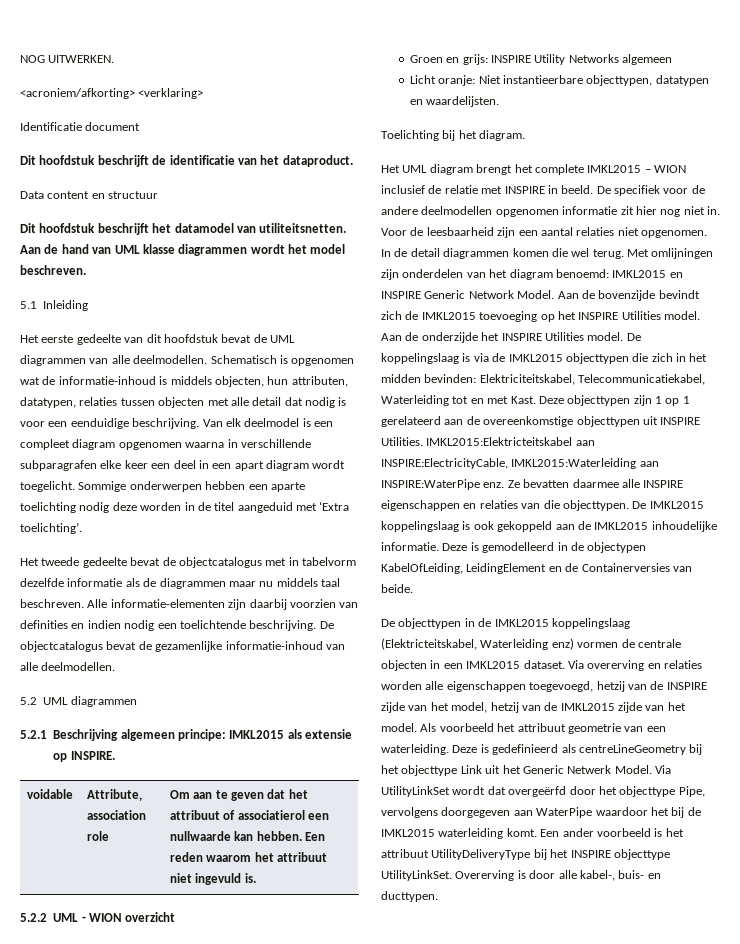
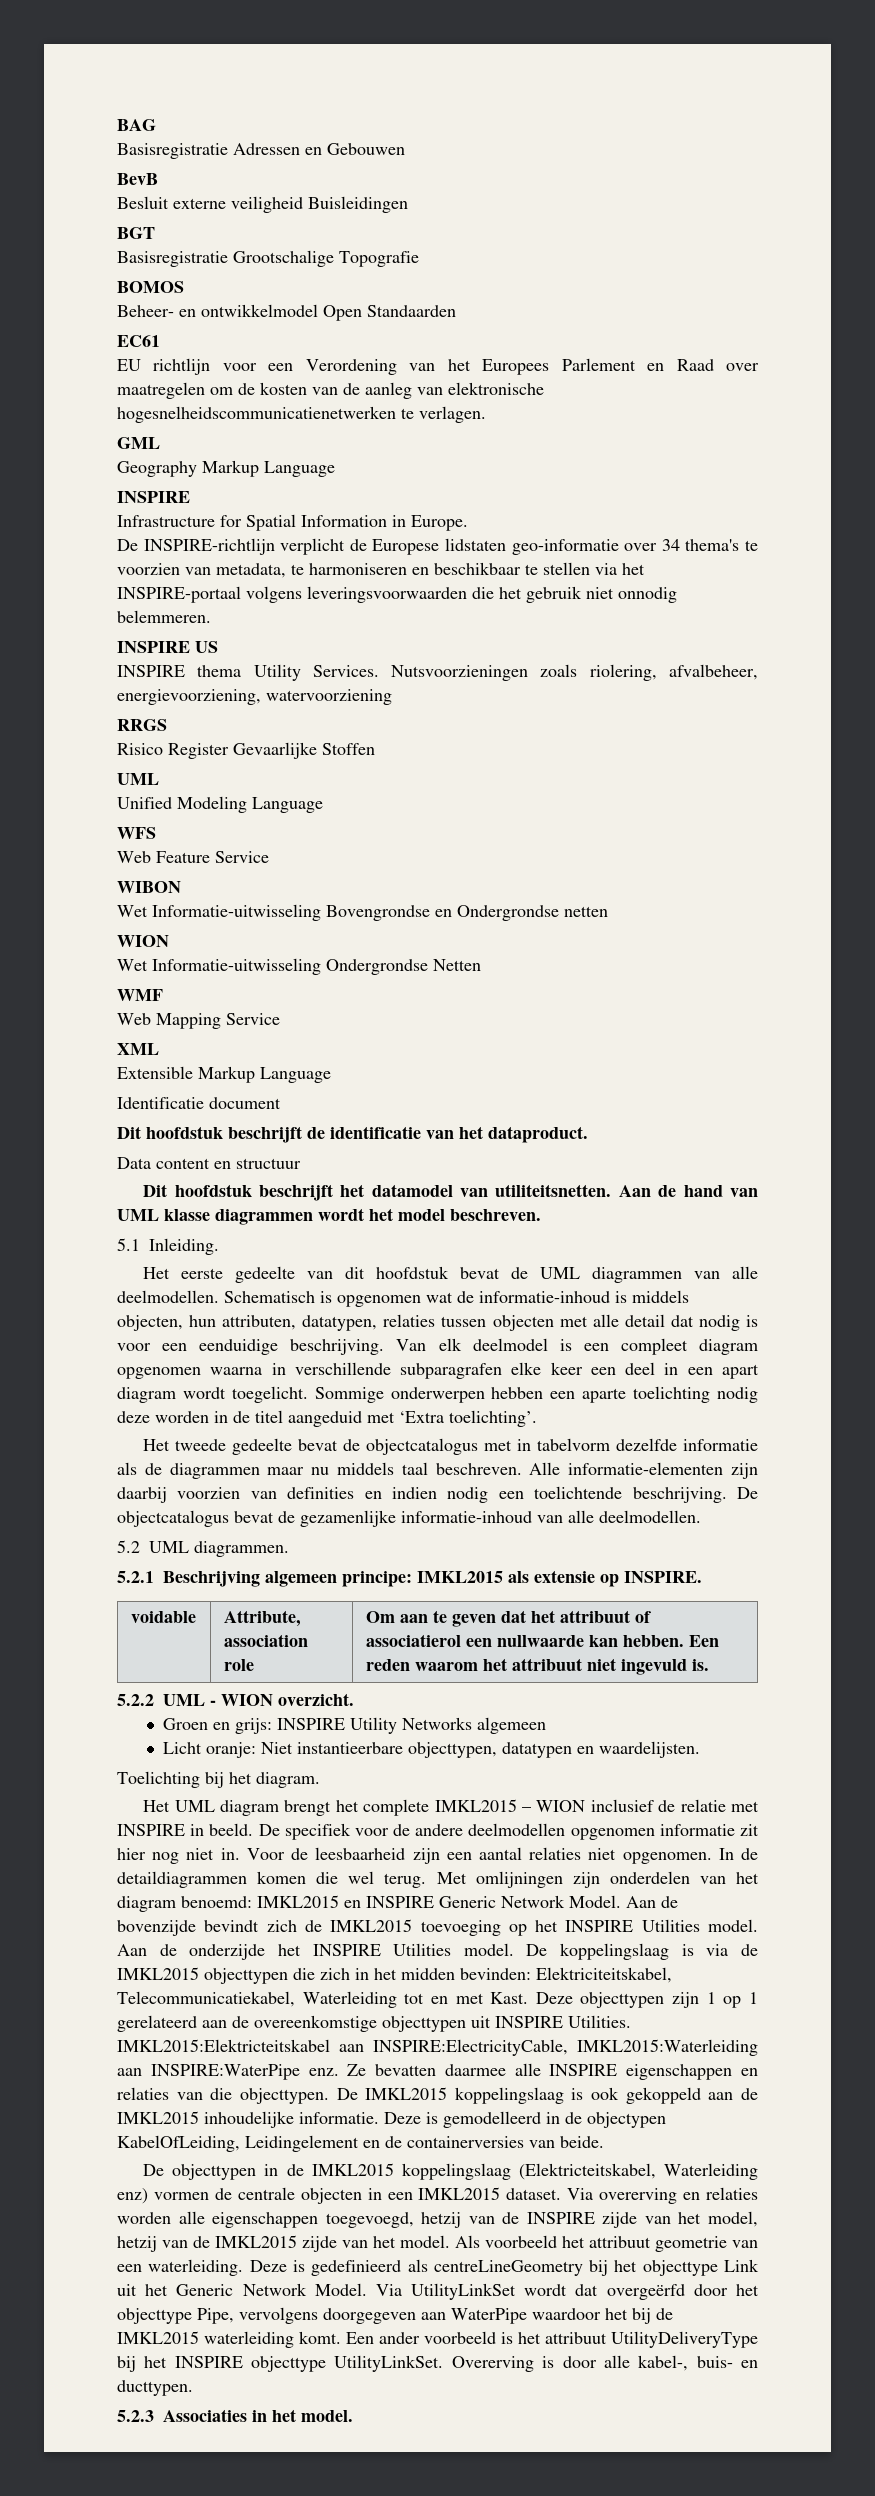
- NOG UITWERKEN.
- <acroniem/afkorting> <verklaring>
+ BAG
+ Basisregistratie Adressen en Gebouwen
+ BevB
+ Besluit externe veiligheid Buisleidingen
+ BGT
+ Basisregistratie Grootschalige Topografie
+ BOMOS
+ Beheer- en ontwikkelmodel Open Standaarden
+ EC61
+ EU richtlijn voor een Verordening van het Europees Parlement en Raad over maatregelen om de kosten van de aanleg van elektronische hogesnelheidscommunicatienetwerken te verlagen.
+ GML
+ Geography Markup Language
+ INSPIRE
+ Infrastructure for Spatial Information in Europe.
+ De INSPIRE-richtlijn verplicht de Europese lidstaten geo-informatie over 34 thema's te voorzien van metadata, te harmoniseren en beschikbaar te stellen via het INSPIRE-portaal volgens leveringsvoorwaarden die het gebruik niet onnodig belemmeren.
+ INSPIRE US
+ INSPIRE thema Utility Services. Nutsvoorzieningen zoals riolering, afvalbeheer, energievoorziening, watervoorziening
+ RRGS
+ Risico Register Gevaarlijke Stoffen
+ UML
+ Unified Modeling Language
+ WFS
+ Web Feature Service
+ WIBON
+ Wet Informatie-uitwisseling Bovengrondse en Ondergrondse netten
+ WION
+ Wet Informatie-uitwisseling Ondergrondse Netten
+ WMF
+ Web Mapping Service
+ XML
+ Extensible Markup Language
- 5.1 Inleiding
+ 5.1 Inleiding.
- 5.2 UML diagrammen
+ 5.2 UML diagrammen.
- 5.2.2 UML - WION overzicht
+ 5.2.2 UML - WION overzicht.
- In de detail diagrammen komen die wel terug.
+ In de detaildiagrammen komen die wel terug.
- Deze is gemodelleerd in de objectypen KabelOfLeiding, LeidingElement en de Containerversies van beide.
+ Deze is gemodelleerd in de objectypen KabelOfLeiding, Leidingelement en de containerversies van beide.
- Deze is gedefinieerd als centreLineGeometry bij het objecttype Link uit het Generic Netwerk Model.
+ Deze is gedefinieerd als centreLineGeometry bij het objecttype Link uit het Generic Network Model.
+ 5.2.3 Associaties in het model.

